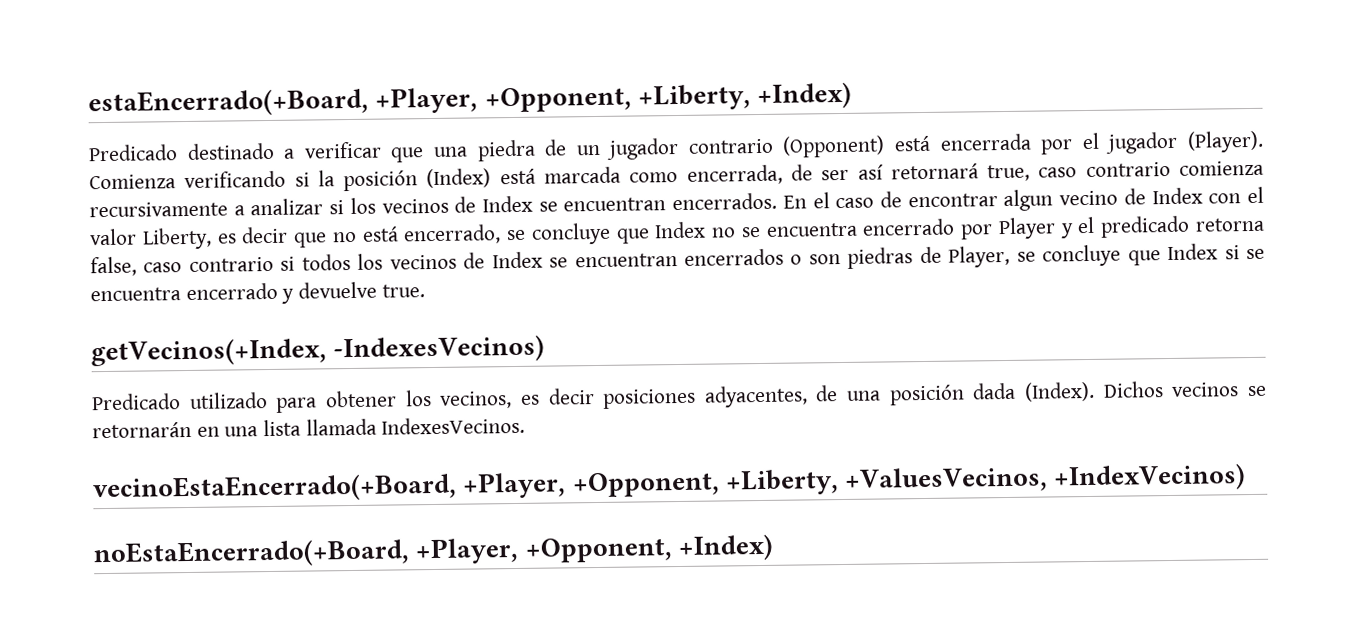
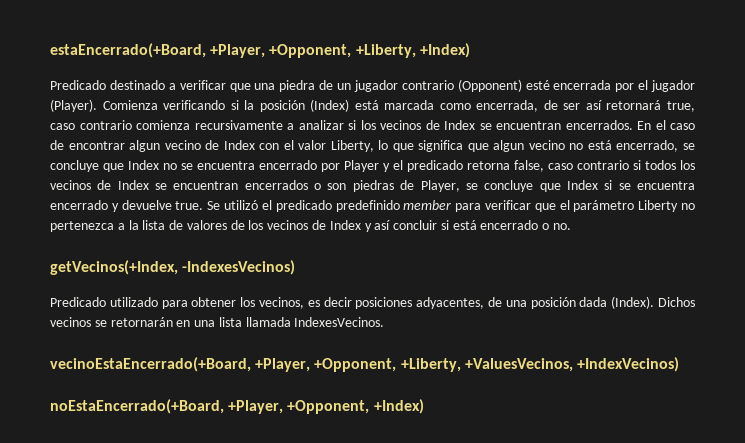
- Predicado destinado a verificar que una piedra de un jugador contrario (Opponent) está encerrada por el jugador (Player).
+ Predicado destinado a verificar que una piedra de un jugador contrario (Opponent) esté encerrada por el jugador (Player).
- En el caso de encontrar algun vecino de Index con el valor Liberty, es decir que no está encerrado, se concluye que Index no se encuentra encerrado por Player y el predicado retorna false, caso contrario si todos los vecinos de Index se encuentran encerrados o son piedras de Player, se concluye que Index si se encuentra encerrado y devuelve true.
+ En el caso de encontrar algun vecino de Index con el valor Liberty, lo que significa que algun vecino no está encerrado, se concluye que Index no se encuentra encerrado por Player y el predicado retorna false, caso contrario si todos los vecinos de Index se encuentran encerrados o son piedras de Player, se concluye que Index si se encuentra encerrado y devuelve true. Se utilizó el predicado predefinido member para verificar que el parámetro Liberty no pertenezca a la lista de valores de los vecinos de Index y así concluir si está encerrado o no.

